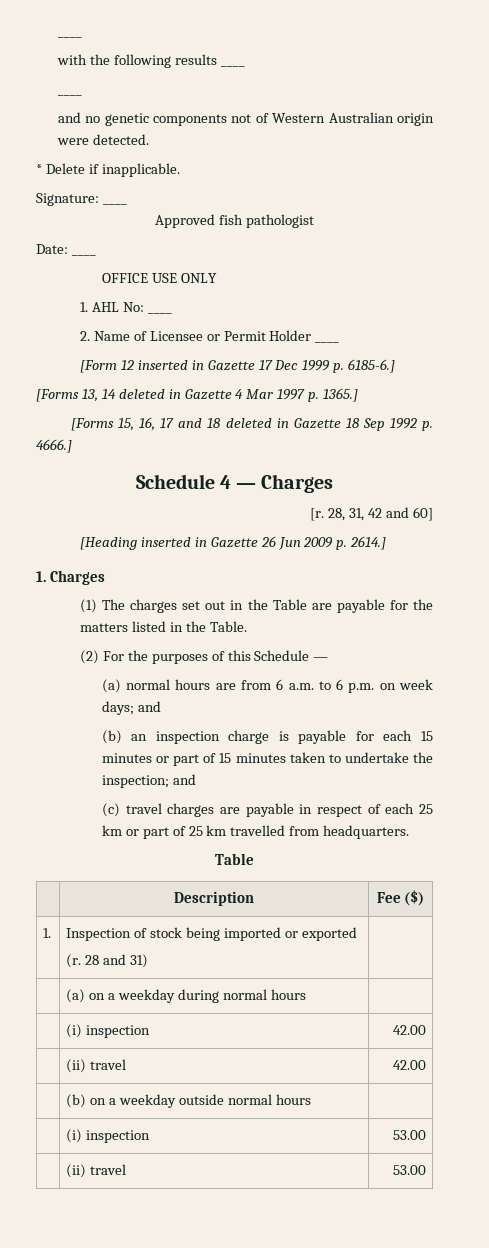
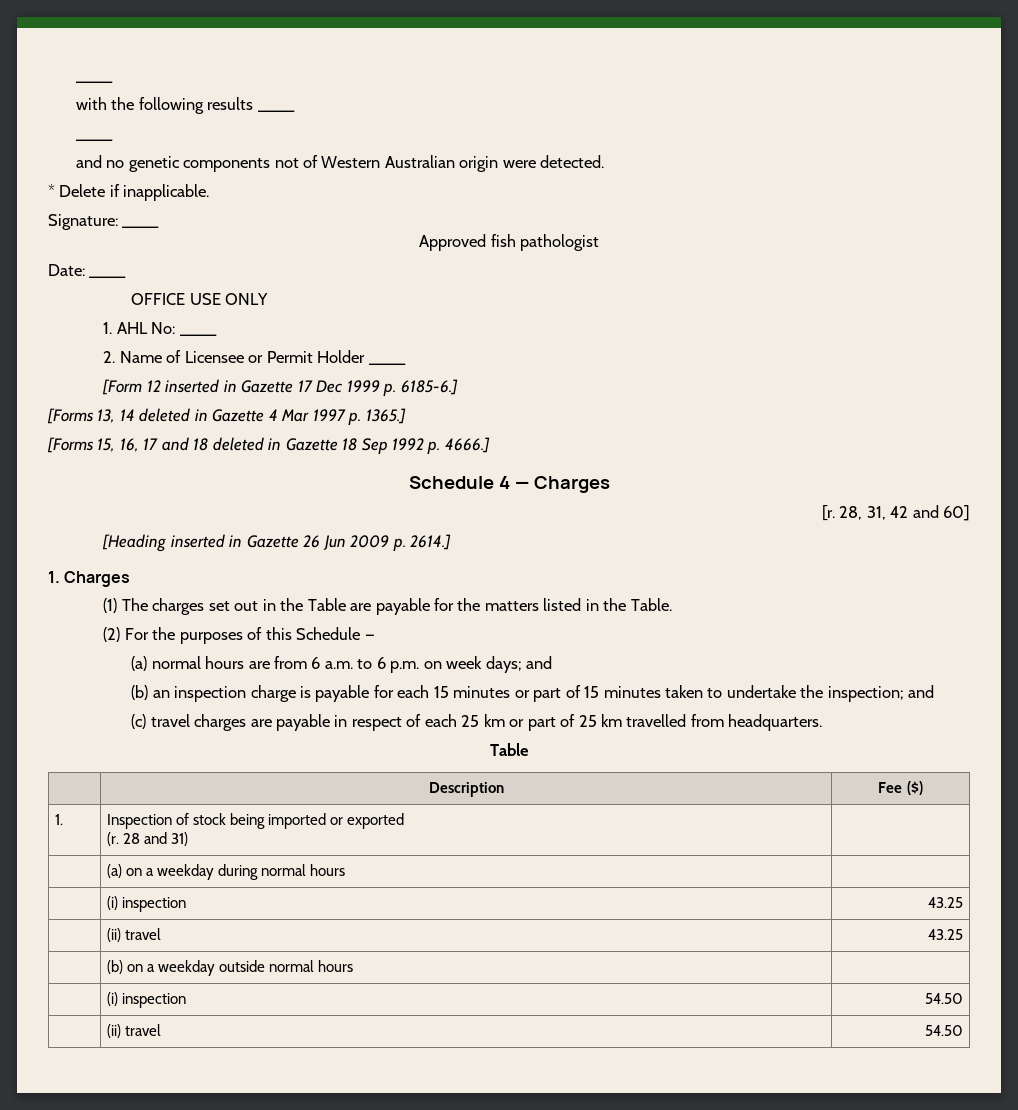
- | (i) inspection | 42.00
- | (ii) travel | 42.00
+ | (i) inspection | 43.25
+ | (ii) travel | 43.25
- | (i) inspection | 53.00
- | (ii) travel | 53.00
+ | (i) inspection | 54.50
+ | (ii) travel | 54.50

